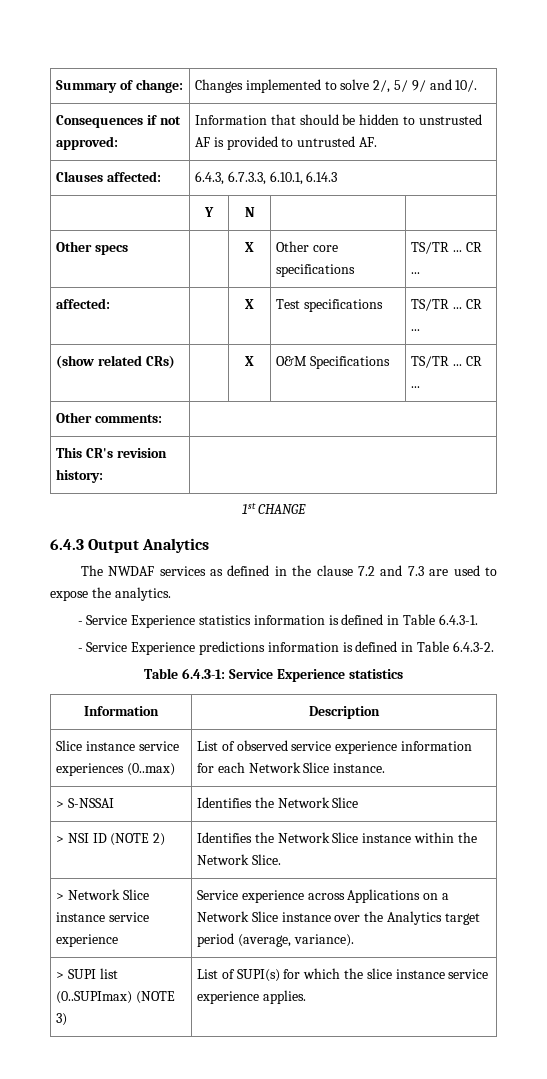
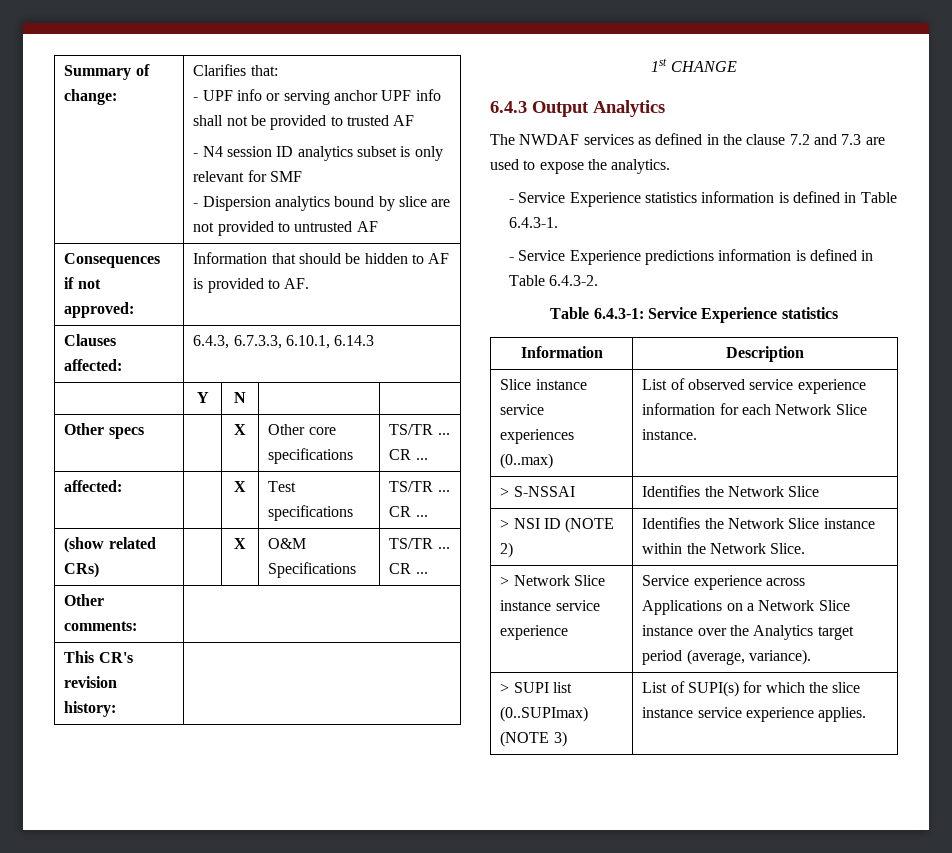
- Changes implemented to solve 2/, 5/ 9/ and 10/.
+ Clarifies that:
+ - UPF info or serving anchor UPF info shall not be provided to trusted AF
+ - N4 session ID analytics subset is only relevant for SMF
+ - Dispersion analytics bound by slice are not provided to untrusted AF
- Consequences if not approved: | Information that should be hidden to unstrusted AF is provided to untrusted AF.
+ Consequences if not approved: | Information that should be hidden to AF is provided to AF.

